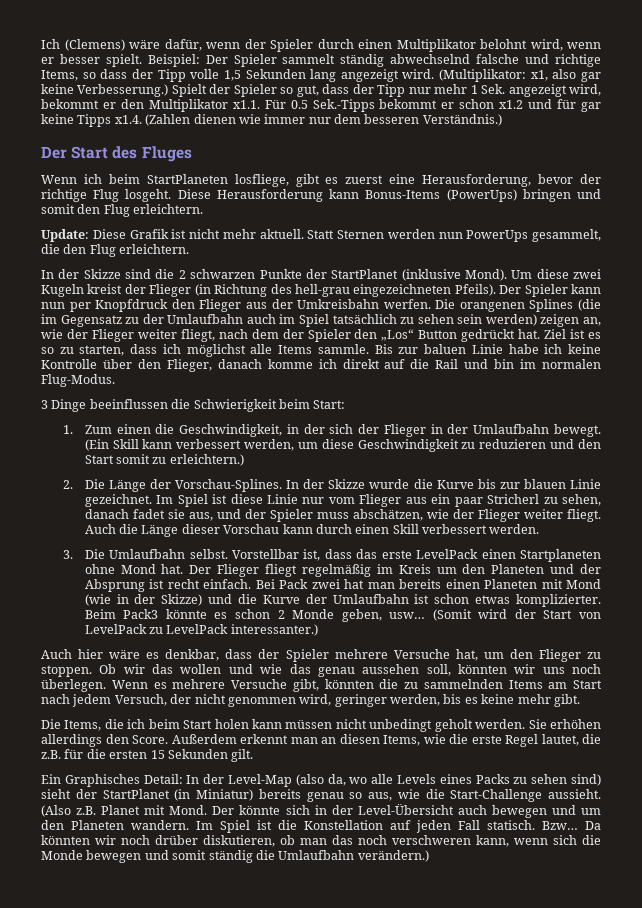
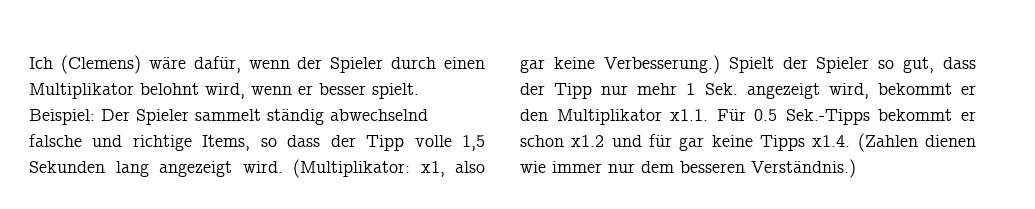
- Der Start des Fluges
- Wenn ich beim StartPlaneten losfliege, gibt es zuerst eine Herausforderung, bevor der richtige Flug losgeht. Diese Herausforderung kann Bonus-Items (PowerUps) bringen und somit den Flug erleichtern.
- Update: Diese Grafik ist nicht mehr aktuell. Statt Sternen werden nun PowerUps gesammelt, die den Flug erleichtern.
- In der Skizze sind die 2 schwarzen Punkte der StartPlanet (inklusive Mond). Um diese zwei Kugeln kreist der Flieger (in Richtung des hell-grau eingezeichneten Pfeils). Der Spieler kann nun per Knopfdruck den Flieger aus der Umkreisbahn werfen. Die orangenen Splines (die im Gegensatz zu der Umlaufbahn auch im Spiel tatsächlich zu sehen sein werden) zeigen an, wie der Flieger weiter fliegt, nach dem der Spieler den „Los“ Button gedrückt hat. Ziel ist es so zu starten, dass ich möglichst alle Items sammle. Bis zur baluen Linie habe ich keine Kontrolle über den Flieger, danach komme ich direkt auf die Rail und bin im normalen Flug-Modus.
- 3 Dinge beeinflussen die Schwierigkeit beim Start:
- 1. Zum einen die Geschwindigkeit, in der sich der Flieger in der Umlaufbahn bewegt. (Ein Skill kann verbessert werden, um diese Geschwindigkeit zu reduzieren und den Start somit zu erleichtern.)
- 2. Die Länge der Vorschau-Splines. In der Skizze wurde die Kurve bis zur blauen Linie gezeichnet. Im Spiel ist diese Linie nur vom Flieger aus ein paar Stricherl zu sehen, danach fadet sie aus, und der Spieler muss abschätzen, wie der Flieger weiter fliegt. Auch die Länge dieser Vorschau kann durch einen Skill verbessert werden.
- 3. Die Umlaufbahn selbst. Vorstellbar ist, dass das erste LevelPack einen Startplaneten ohne Mond hat. Der Flieger fliegt regelmäßig im Kreis um den Planeten und der Absprung ist recht einfach. Bei Pack zwei hat man bereits einen Planeten mit Mond (wie in der Skizze) und die Kurve der Umlaufbahn ist schon etwas komplizierter. Beim Pack3 könnte es schon 2 Monde geben, usw… (Somit wird der Start von LevelPack zu LevelPack interessanter.)
- Auch hier wäre es denkbar, dass der Spieler mehrere Versuche hat, um den Flieger zu stoppen. Ob wir das wollen und wie das genau aussehen soll, könnten wir uns noch überlegen. Wenn es mehrere Versuche gibt, könnten die zu sammelnden Items am Start nach jedem Versuch, der nicht genommen wird, geringer werden, bis es keine mehr gibt.
- Die Items, die ich beim Start holen kann müssen nicht unbedingt geholt werden. Sie erhöhen allerdings den Score. Außerdem erkennt man an diesen Items, wie die erste Regel lautet, die z.B. für die ersten 15 Sekunden gilt.
- Ein Graphisches Detail: In der Level-Map (also da, wo alle Levels eines Packs zu sehen sind) sieht der StartPlanet (in Miniatur) bereits genau so aus, wie die Start-Challenge aussieht. (Also z.B. Planet mit Mond. Der könnte sich in der Level-Übersicht auch bewegen und um den Planeten wandern. Im Spiel ist die Konstellation auf jeden Fall statisch. Bzw… Da könnten wir noch drüber diskutieren, ob man das noch verschweren kann, wenn sich die Monde bewegen und somit ständig die Umlaufbahn verändern.)

